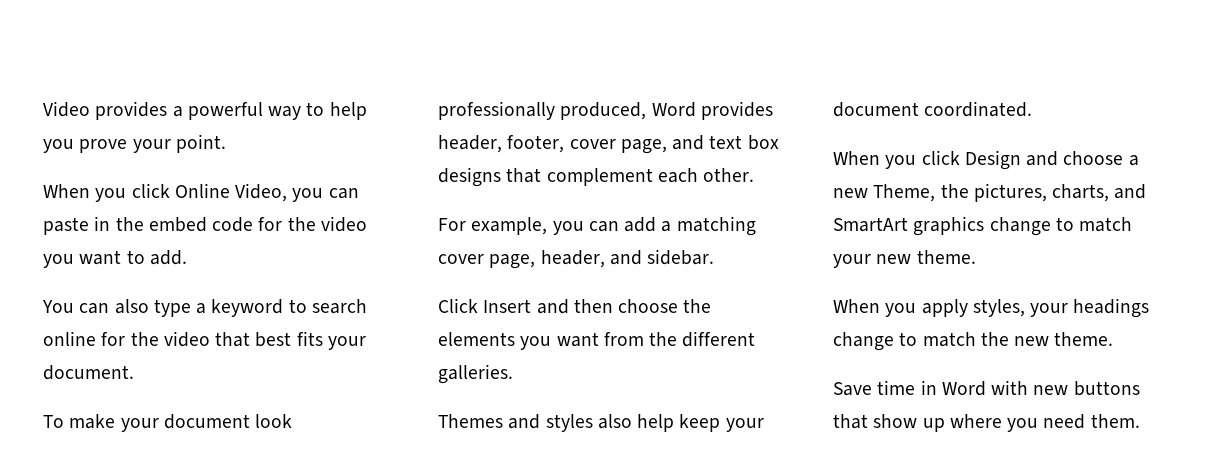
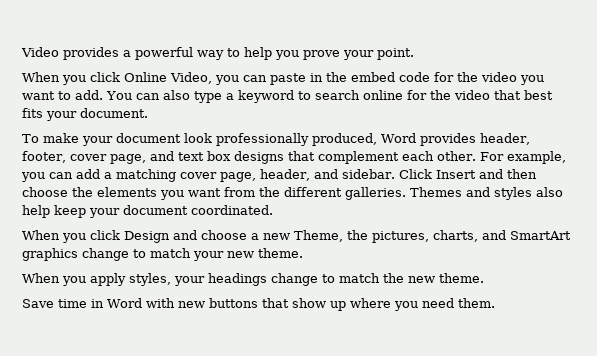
- When you click Online Video, you can paste in the embed code for the video you want to add.
- You can also type a keyword to search online for the video that best fits your document.
+ When you click Online Video, you can paste in the embed code for the video you want to add. You can also type a keyword to search online for the video that best fits your document.
- To make your document look professionally produced, Word provides header, footer, cover page, and text box designs that complement each other.
- For example, you can add a matching cover page, header, and sidebar.
- Click Insert and then choose the elements you want from the different galleries.
- Themes and styles also help keep your document coordinated.
+ To make your document look professionally produced, Word provides header, footer, cover page, and text box designs that complement each other. For example, you can add a matching cover page, header, and sidebar. Click Insert and then choose the elements you want from the different galleries. Themes and styles also help keep your document coordinated.

